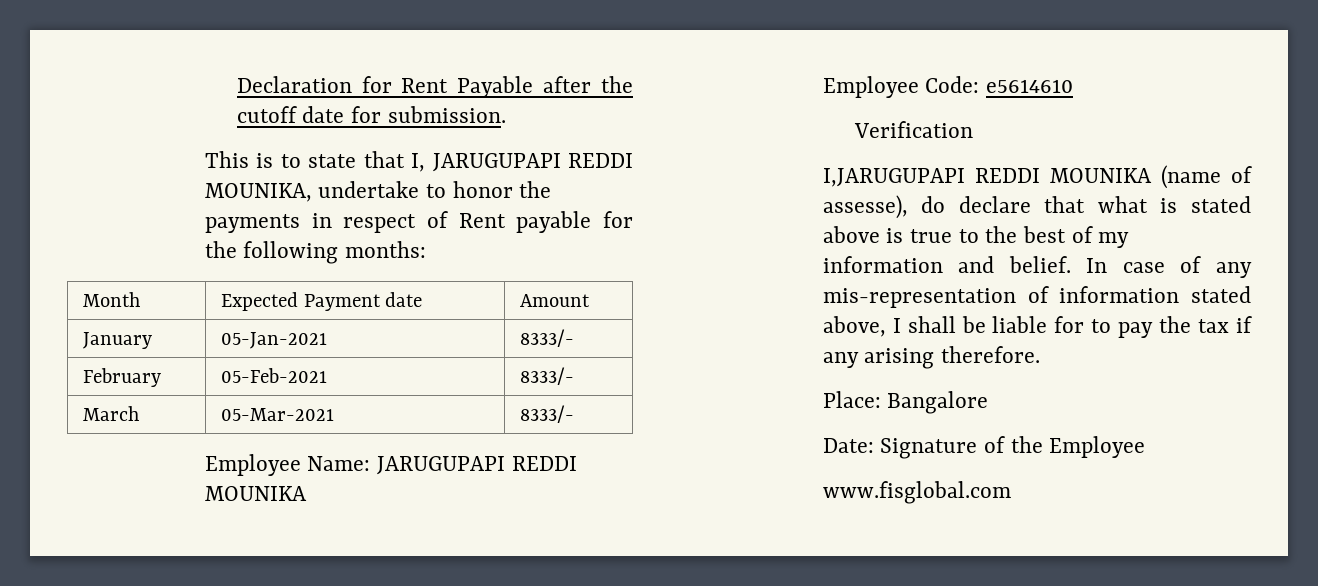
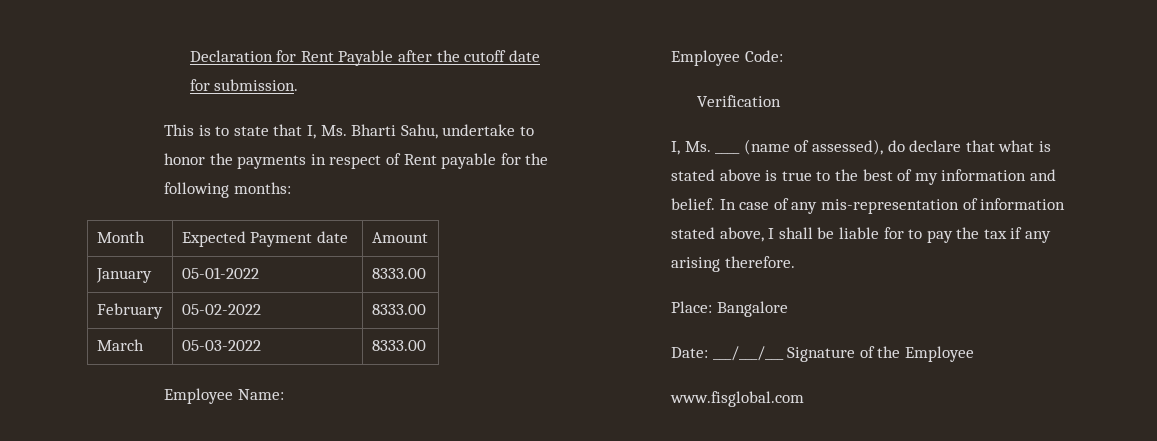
- This is to state that I, JARUGUPAPI REDDI MOUNIKA, undertake to honor the payments in respect of Rent payable for the following months:
+ This is to state that I, Ms. Bharti Sahu, undertake to honor the payments in respect of Rent payable for the following months:
- January | 05-Jan-2021 | 8333/-
+ January | 05-01-2022 | 8333.00
- February | 05-Feb-2021 | 8333/-
+ February | 05-02-2022 | 8333.00
- March | 05-Mar-2021 | 8333/-
+ March | 05-03-2022 | 8333.00
- Employee Name: JARUGUPAPI REDDI MOUNIKA
+ Employee Name:
- Employee Code: e5614610
+ Employee Code:
- I,JARUGUPAPI REDDI MOUNIKA (name of assesse), do declare that what is stated above is true to the best of my information and belief.
+ I, Ms. ____ (name of assessed), do declare that what is stated above is true to the best of my information and belief.
- Date: Signature of the Employee
+ Date: ___/___/___ Signature of the Employee

